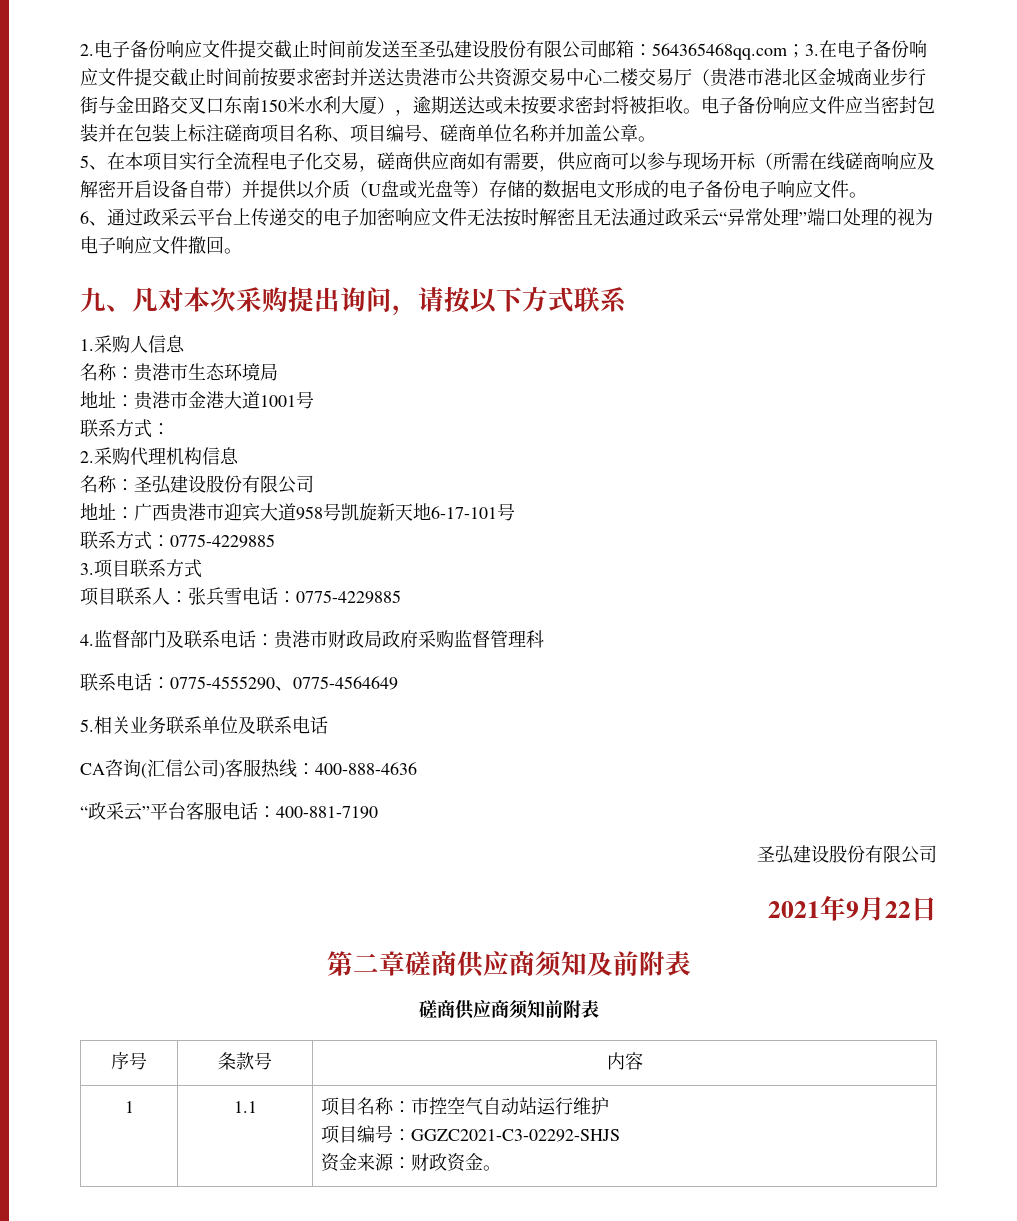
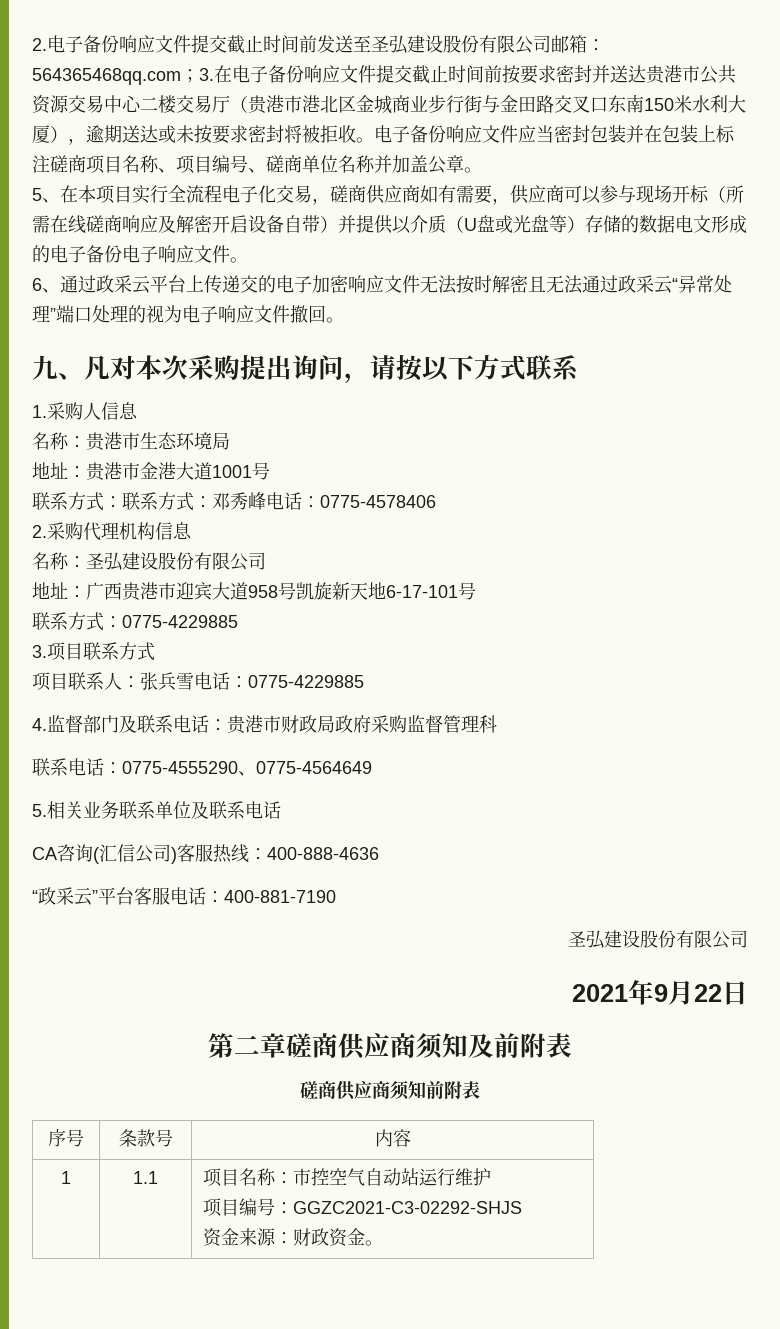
  地址：贵港市金港大道1001号
- 联系方式：
+ 联系方式：联系方式：邓秀峰电话：0775-4578406

